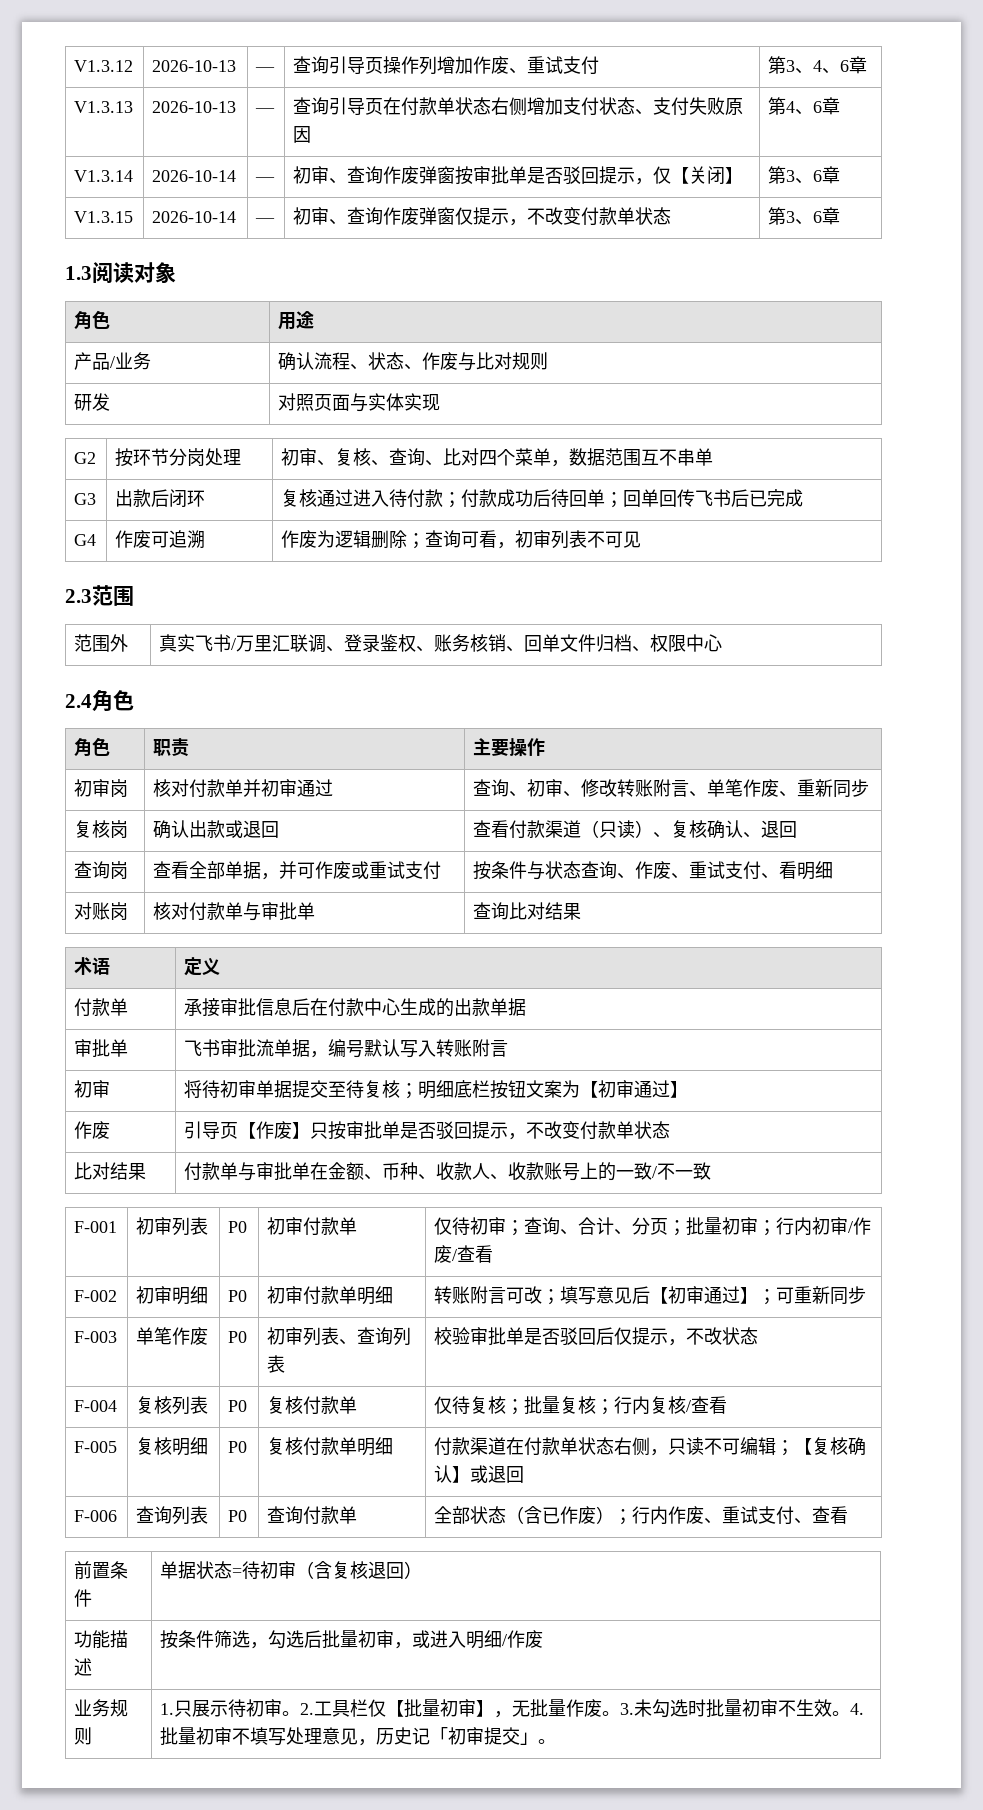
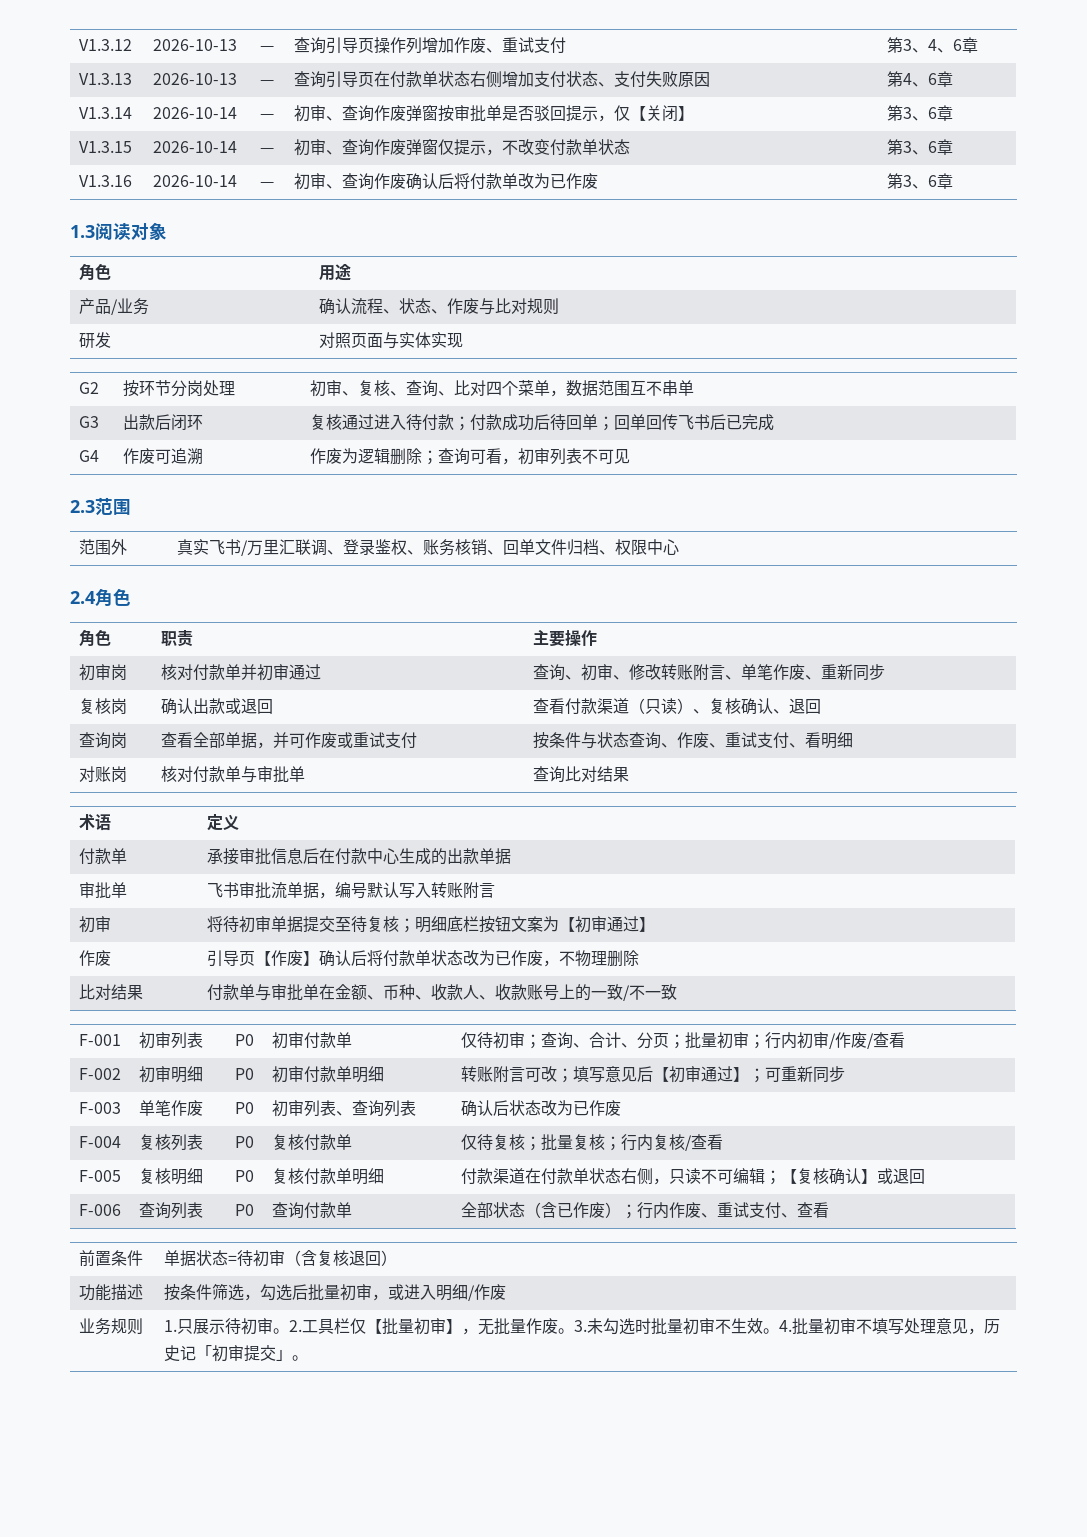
+ V1.3.16 | 2026-10-14 | — | 初审、查询作废确认后将付款单改为已作废 | 第3、6章
- 作废 | 引导页【作废】只按审批单是否驳回提示，不改变付款单状态
+ 作废 | 引导页【作废】确认后将付款单状态改为已作废，不物理删除
- F-003 | 单笔作废 | P0 | 初审列表、查询列表 | 校验审批单是否驳回后仅提示，不改状态
+ F-003 | 单笔作废 | P0 | 初审列表、查询列表 | 确认后状态改为已作废

